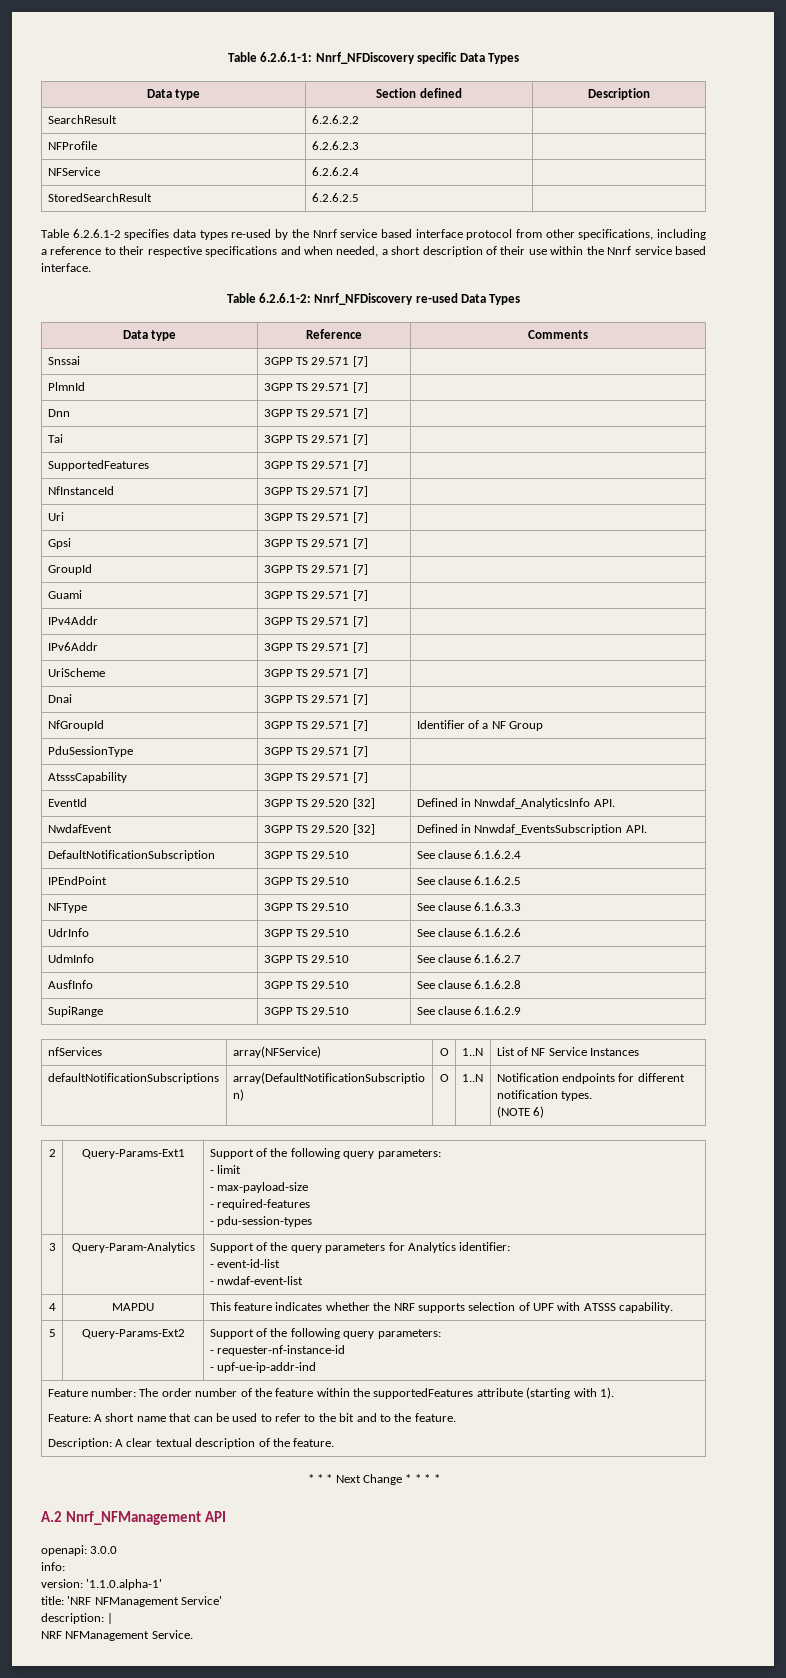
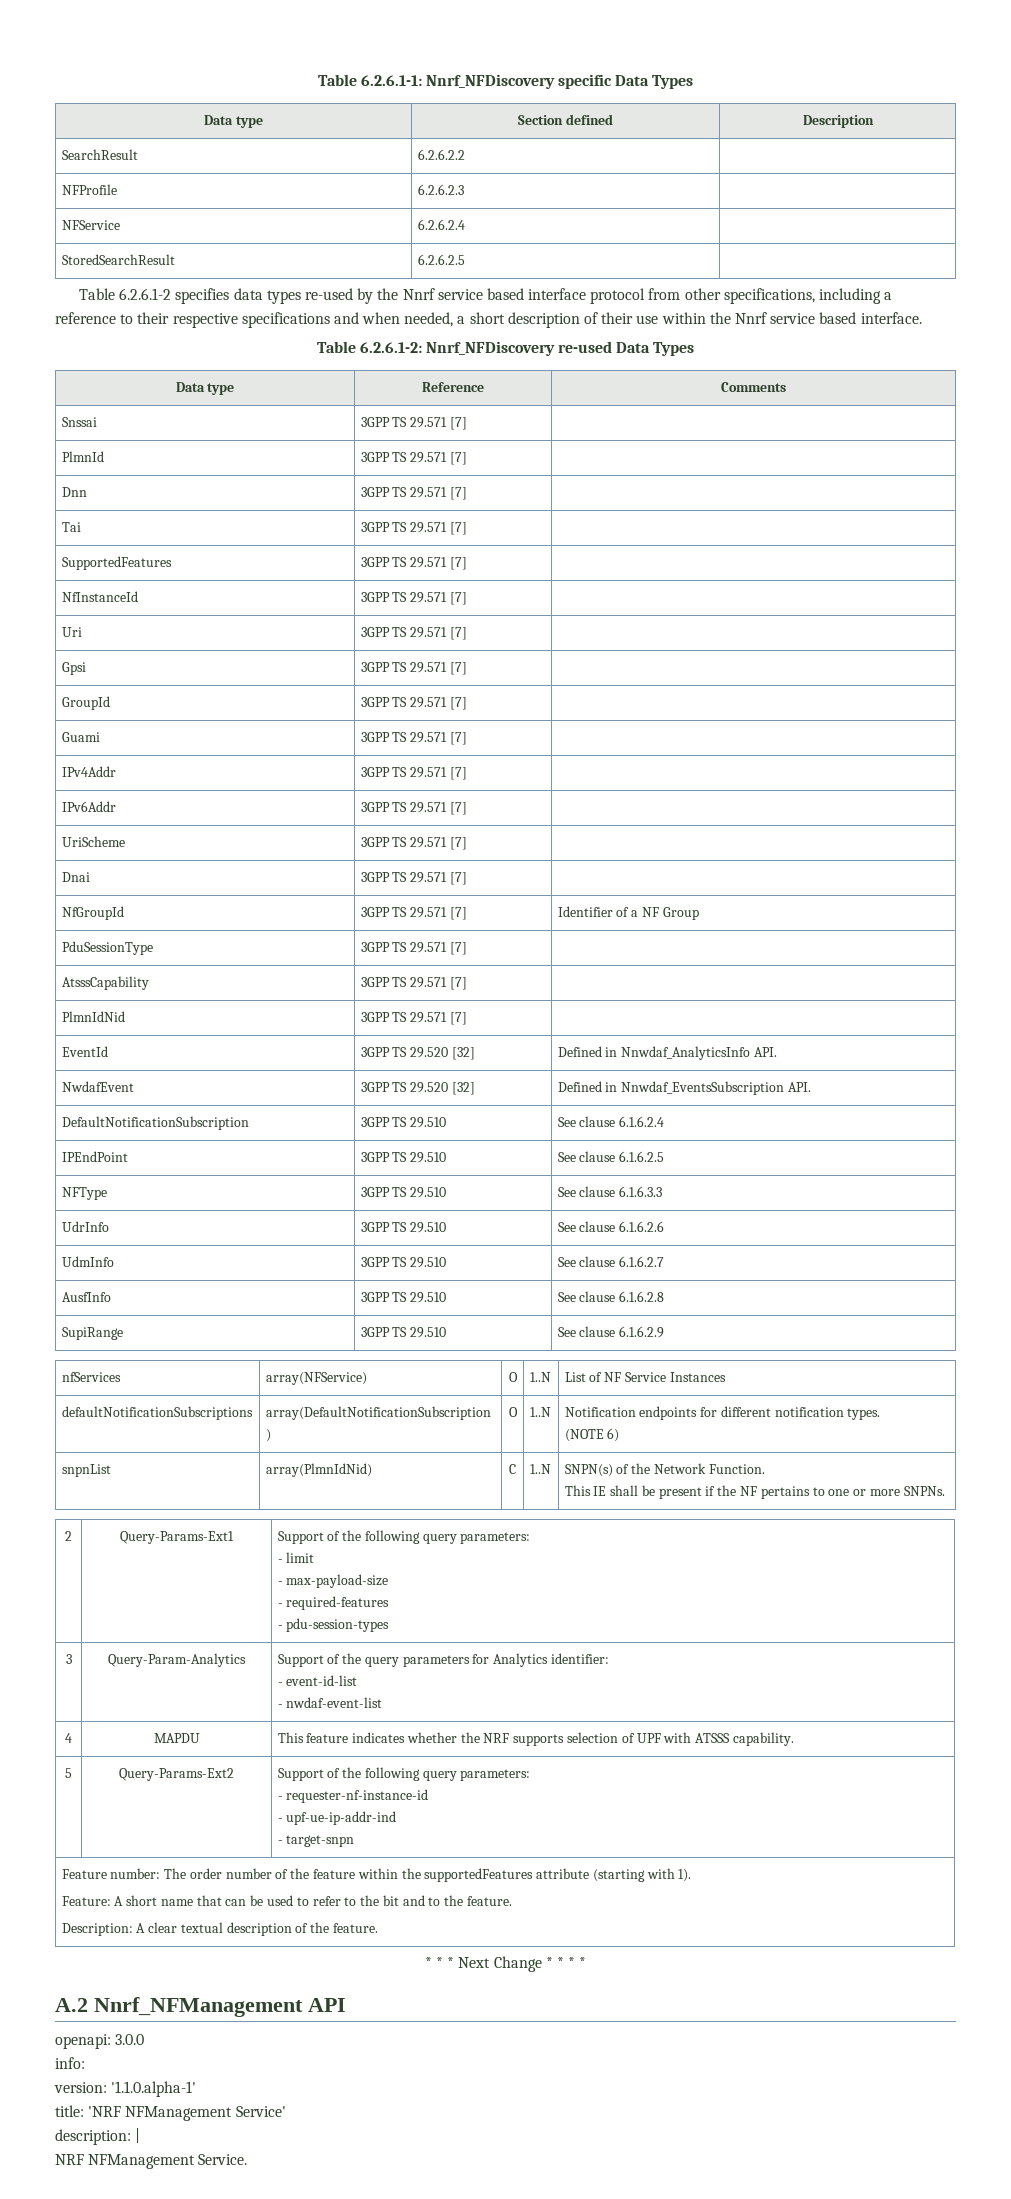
+ PlmnIdNid | 3GPP TS 29.571 [7] |
+ snpnList | array(PlmnIdNid) | C | 1..N | SNPN(s) of the Network Function.
+ This IE shall be present if the NF pertains to one or more SNPNs.
  5 | Query-Params-Ext2 | Support of the following query parameters:
  - requester-nf-instance-id
  - upf-ue-ip-addr-ind
+ - target-snpn

